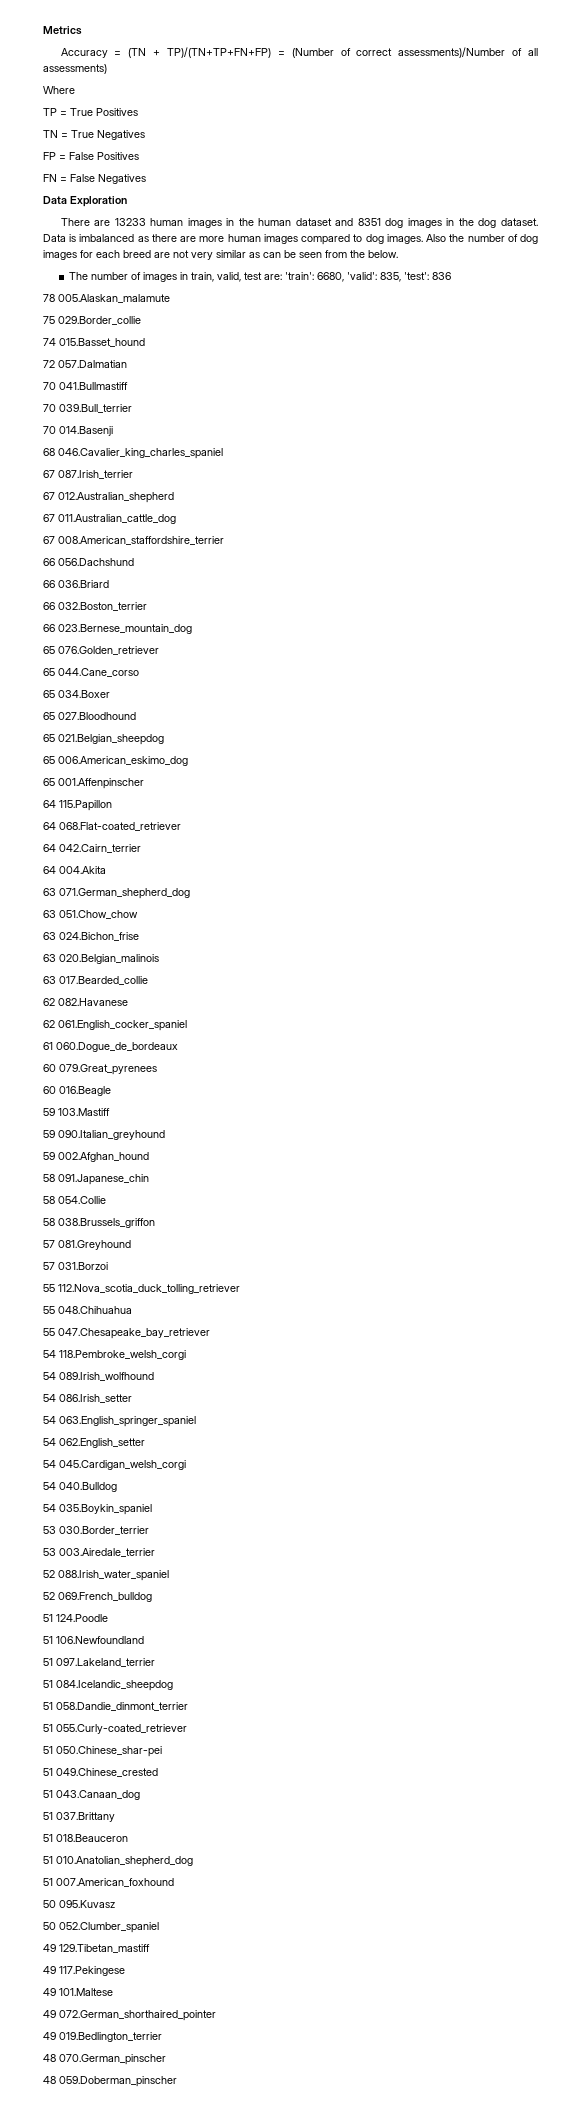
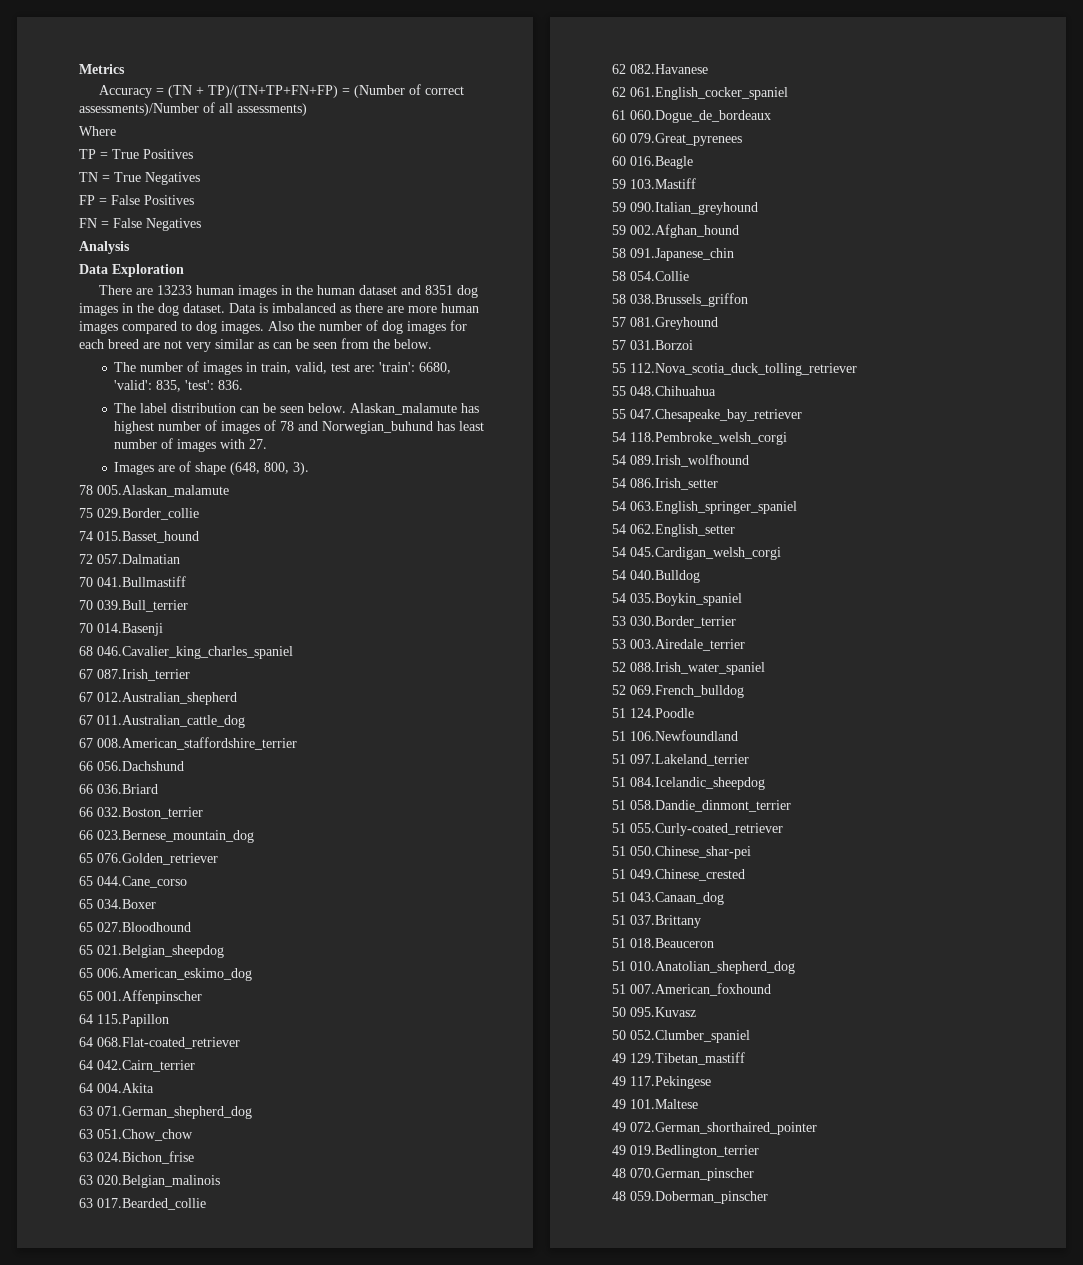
+ Analysis
- The number of images in train, valid, test are: 'train': 6680, 'valid': 835, 'test': 836
+ The number of images in train, valid, test are: 'train': 6680, 'valid': 835, 'test': 836.
+ The label distribution can be seen below. Alaskan_malamute has highest number of images of 78 and Norwegian_buhund has least number of images with 27.
+ Images are of shape (648, 800, 3).

